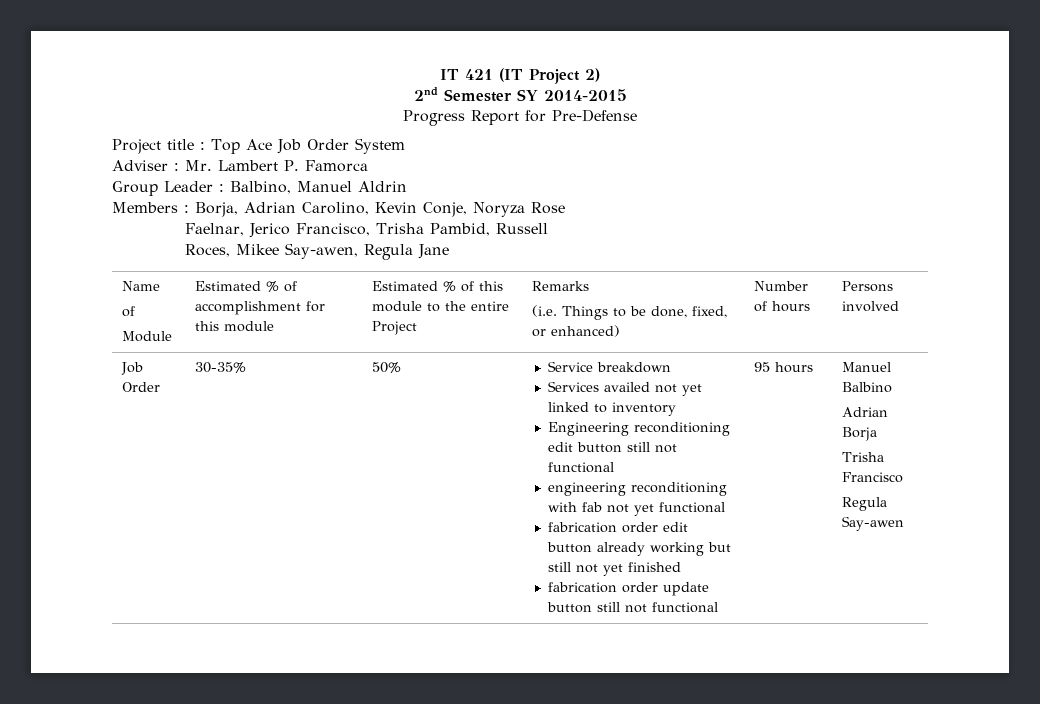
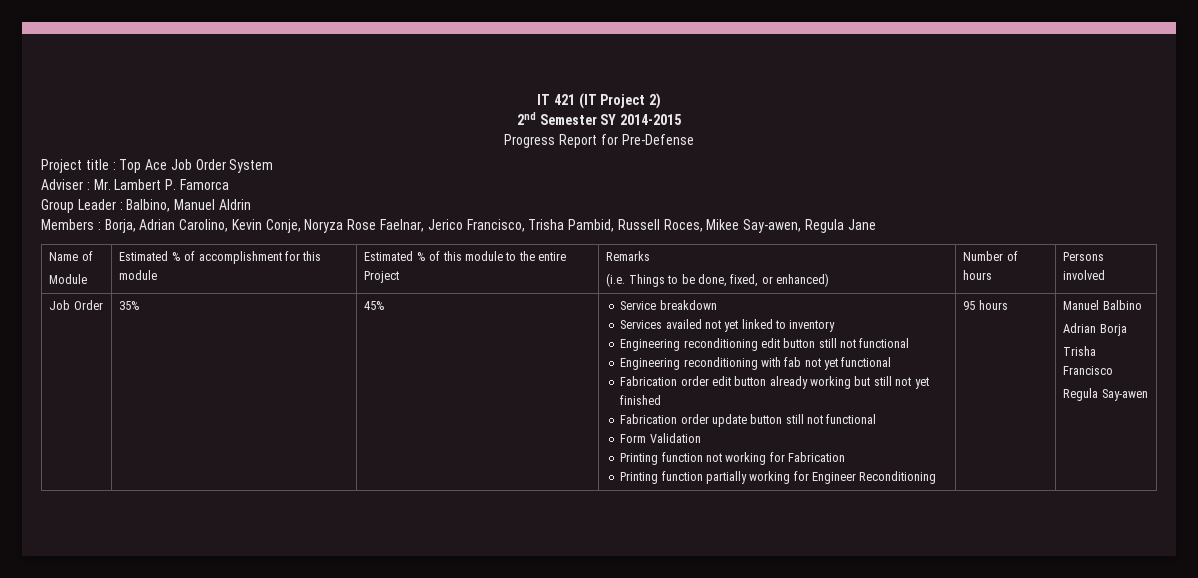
- Members : Borja, Adrian Carolino, Kevin Conje, Noryza Rose
- Faelnar, Jerico Francisco, Trisha Pambid, Russell
- Roces, Mikee Say-awen, Regula Jane
+ Members : Borja, Adrian Carolino, Kevin Conje, Noryza Rose Faelnar, Jerico Francisco, Trisha Pambid, Russell Roces, Mikee Say-awen, Regula Jane
- Name
- of
+ Name of
- 30-35% | 50%
+ 35% | 45%
- engineering reconditioning with fab not yet functional
+ Engineering reconditioning with fab not yet functional
- fabrication order edit button already working but still not yet finished
+ Fabrication order edit button already working but still not yet finished
- fabrication order update button still not functional
+ Fabrication order update button still not functional
+ Form Validation
+ Printing function not working for Fabrication
+ Printing function partially working for Engineer Reconditioning

